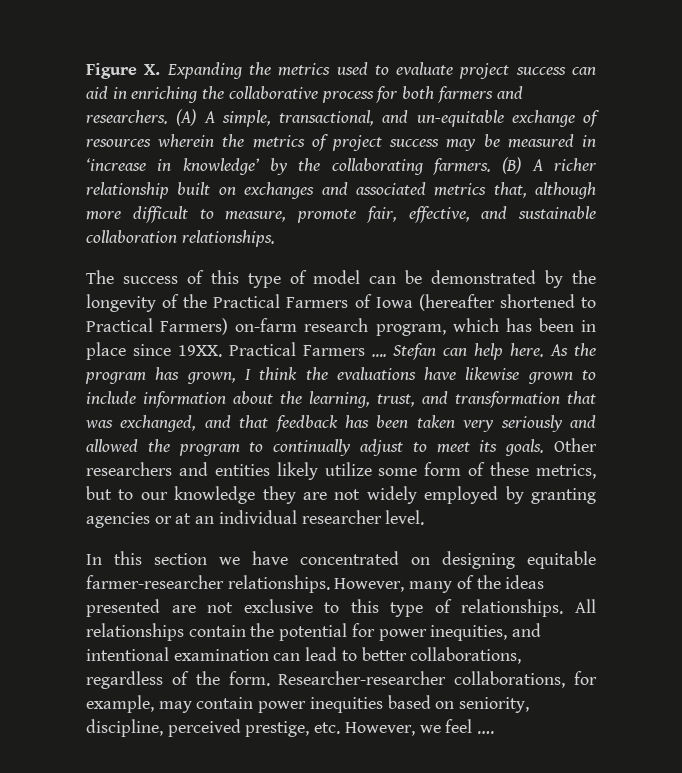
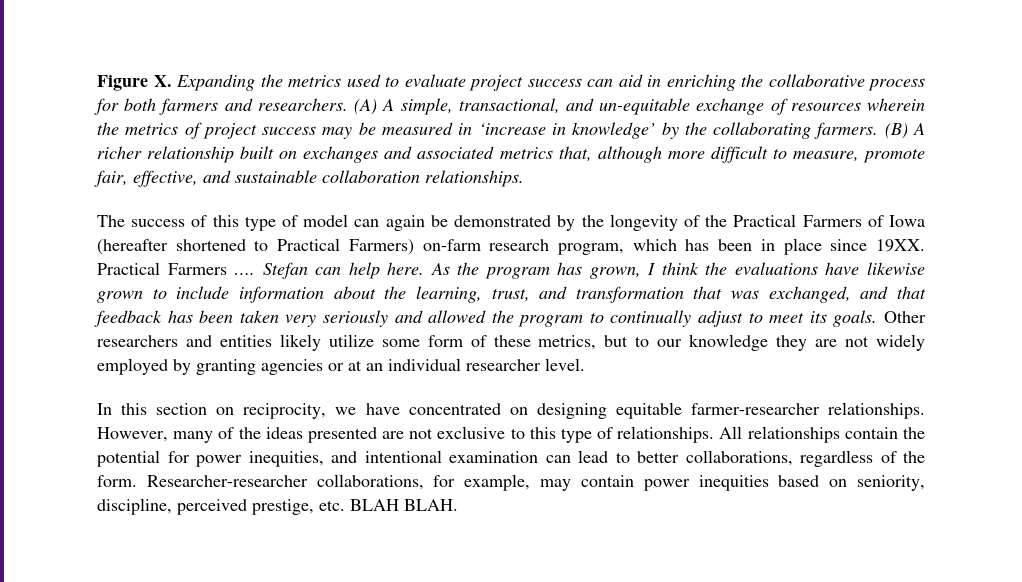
- The success of this type of model can be demonstrated by the longevity of the Practical Farmers of Iowa (hereafter shortened to Practical Farmers) on-farm research program, which has been in place since 19XX.
+ The success of this type of model can again be demonstrated by the longevity of the Practical Farmers of Iowa (hereafter shortened to Practical Farmers) on-farm research program, which has been in place since 19XX.
- In this section we have concentrated on designing equitable farmer-researcher relationships.
+ In this section on reciprocity, we have concentrated on designing equitable farmer-researcher relationships.
- Researcher-researcher collaborations, for example, may contain power inequities based on seniority, discipline, perceived prestige, etc. However, we feel ….
+ Researcher-researcher collaborations, for example, may contain power inequities based on seniority, discipline, perceived prestige, etc. BLAH BLAH.

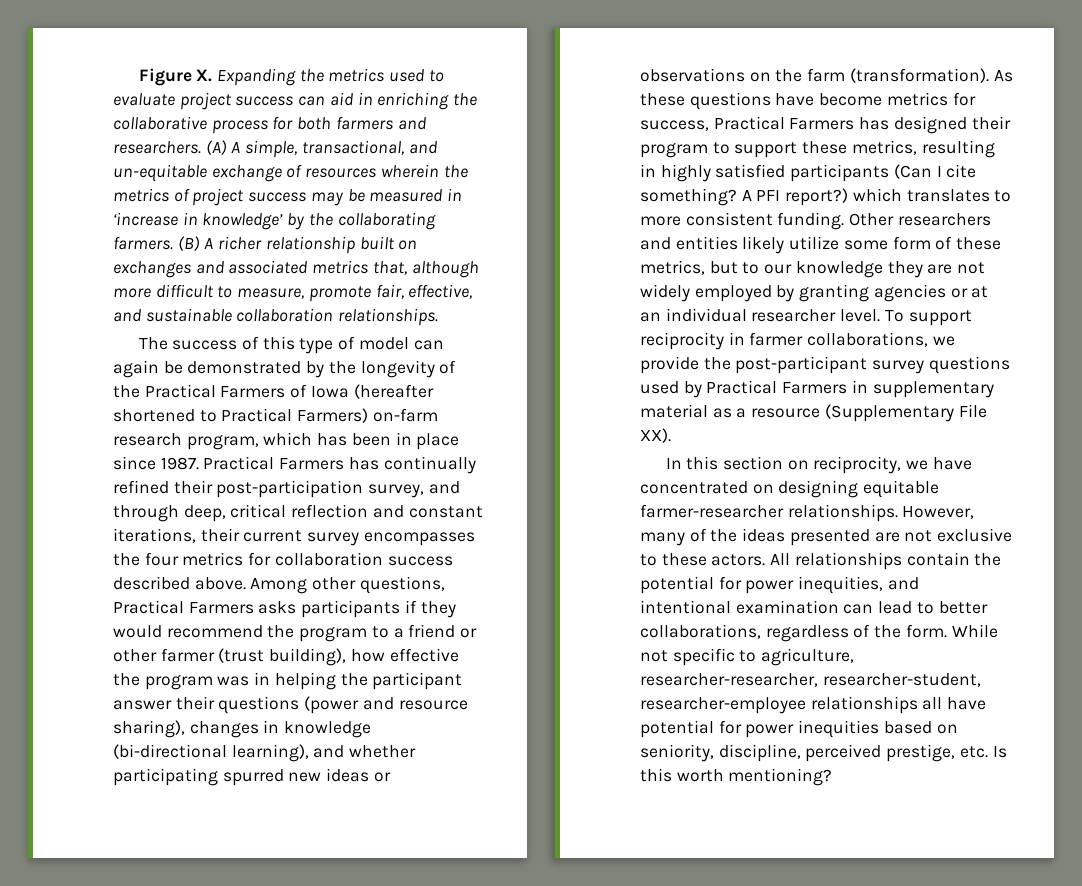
- The success of this type of model can again be demonstrated by the longevity of the Practical Farmers of Iowa (hereafter shortened to Practical Farmers) on-farm research program, which has been in place since 19XX. Practical Farmers …. Stefan can help here. As the program has grown, I think the evaluations have likewise grown to include information about the learning, trust, and transformation that was exchanged, and that feedback has been taken very seriously and allowed the program to continually adjust to meet its goals.
+ The success of this type of model can again be demonstrated by the longevity of the Practical Farmers of Iowa (hereafter shortened to Practical Farmers) on-farm research program, which has been in place since 1987. Practical Farmers has continually refined their post-participation survey, and through deep, critical reflection and constant iterations, their current survey encompasses the four metrics for collaboration success described above. Among other questions, Practical Farmers asks participants if they would recommend the program to a friend or other farmer (trust building), how effective the program was in helping the participant answer their questions (power and resource sharing), changes in knowledge (bi-directional learning), and whether participating spurred new ideas or observations on the farm (transformation). As these questions have become metrics for success, Practical Farmers has designed their program to support these metrics, resulting in highly satisfied participants (Can I cite something? A PFI report?) which translates to more consistent funding.
+ To support reciprocity in farmer collaborations, we provide the post-participant survey questions used by Practical Farmers in supplementary material as a resource (Supplementary File XX).
- However, many of the ideas presented are not exclusive to this type of relationships.
+ However, many of the ideas presented are not exclusive to these actors.
- Researcher-researcher collaborations, for example, may contain power inequities based on seniority, discipline, perceived prestige, etc. BLAH BLAH.
+ While not specific to agriculture, researcher-researcher, researcher-student, researcher-employee relationships all have potential for power inequities based on seniority, discipline, perceived prestige, etc. Is this worth mentioning?

